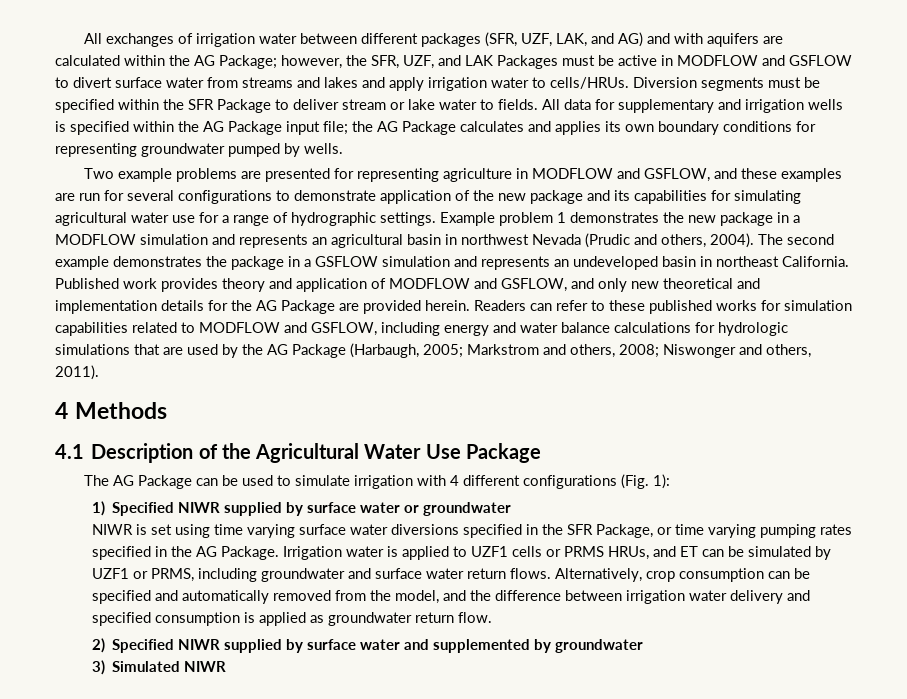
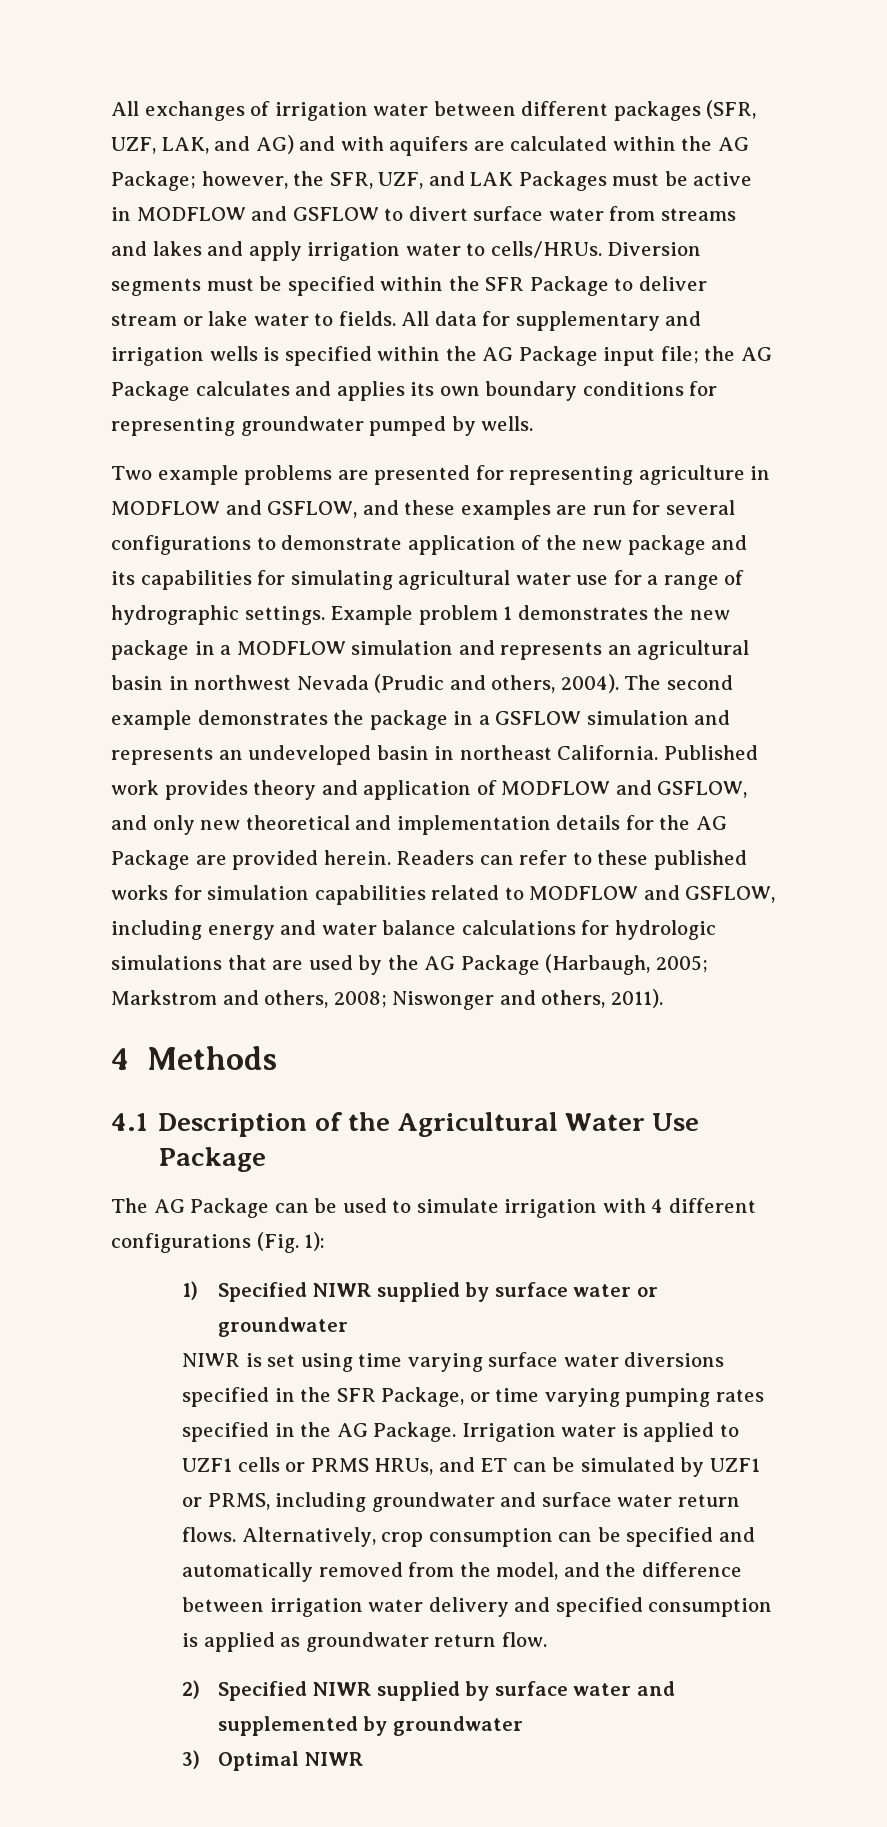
- 3) Simulated NIWR
+ 3) Optimal NIWR

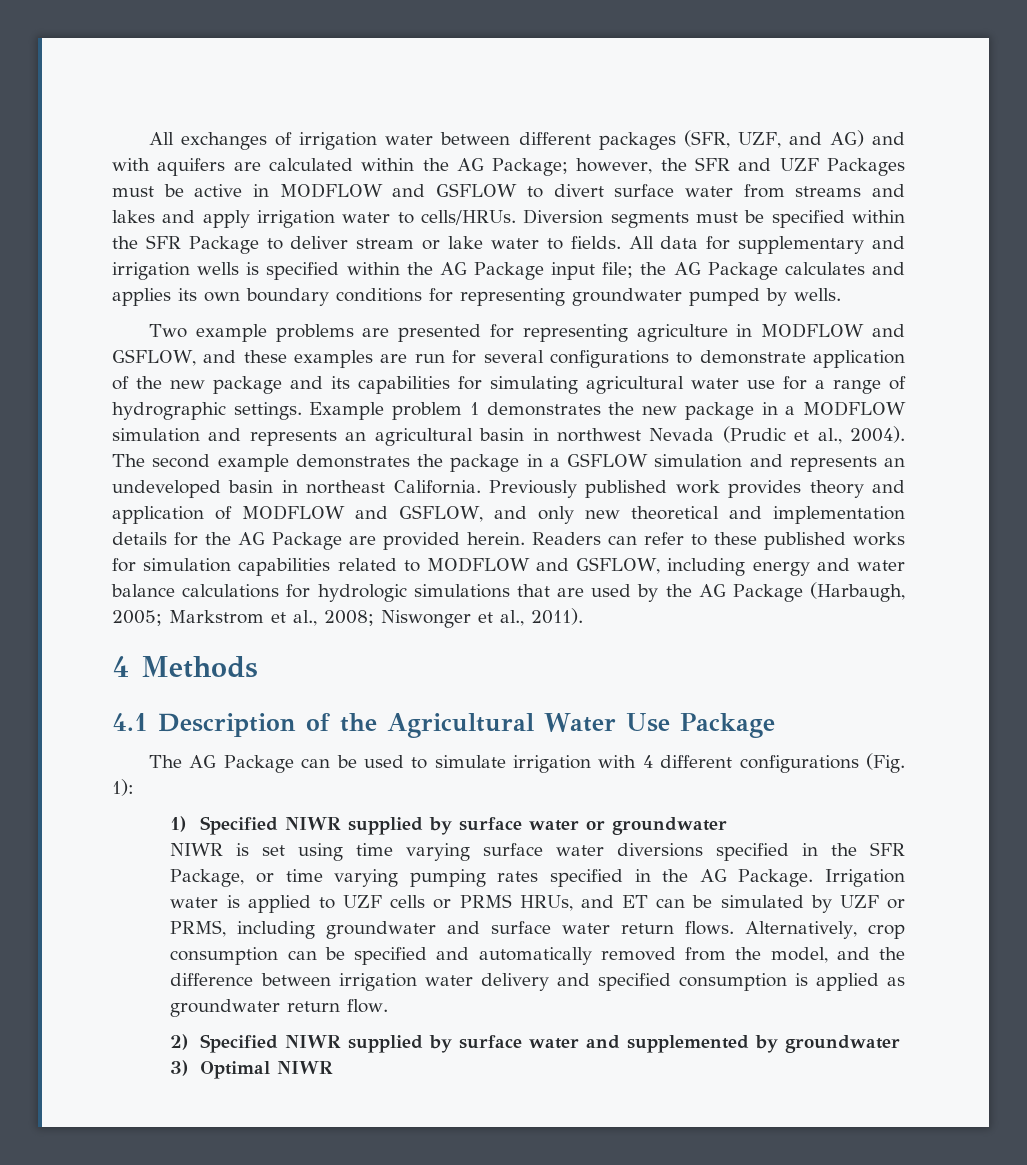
- All exchanges of irrigation water between different packages (SFR, UZF, LAK, and AG) and with aquifers are calculated within the AG Package; however, the SFR, UZF, and LAK Packages must be active in MODFLOW and GSFLOW to divert surface water from streams and lakes and apply irrigation water to cells/HRUs.
+ All exchanges of irrigation water between different packages (SFR, UZF, and AG) and with aquifers are calculated within the AG Package; however, the SFR and UZF Packages must be active in MODFLOW and GSFLOW to divert surface water from streams and lakes and apply irrigation water to cells/HRUs.
- Example problem 1 demonstrates the new package in a MODFLOW simulation and represents an agricultural basin in northwest Nevada (Prudic and others, 2004).
+ Example problem 1 demonstrates the new package in a MODFLOW simulation and represents an agricultural basin in northwest Nevada (Prudic et al., 2004).
- Published work provides theory and application of MODFLOW and GSFLOW, and only new theoretical and implementation details for the AG Package are provided herein.
+ Previously published work provides theory and application of MODFLOW and GSFLOW, and only new theoretical and implementation details for the AG Package are provided herein.
- Readers can refer to these published works for simulation capabilities related to MODFLOW and GSFLOW, including energy and water balance calculations for hydrologic simulations that are used by the AG Package (Harbaugh, 2005; Markstrom and others, 2008; Niswonger and others, 2011).
+ Readers can refer to these published works for simulation capabilities related to MODFLOW and GSFLOW, including energy and water balance calculations for hydrologic simulations that are used by the AG Package (Harbaugh, 2005; Markstrom et al., 2008; Niswonger et al., 2011).
- Irrigation water is applied to UZF1 cells or PRMS HRUs, and ET can be simulated by UZF1 or PRMS, including groundwater and surface water return flows.
+ Irrigation water is applied to UZF cells or PRMS HRUs, and ET can be simulated by UZF or PRMS, including groundwater and surface water return flows.

